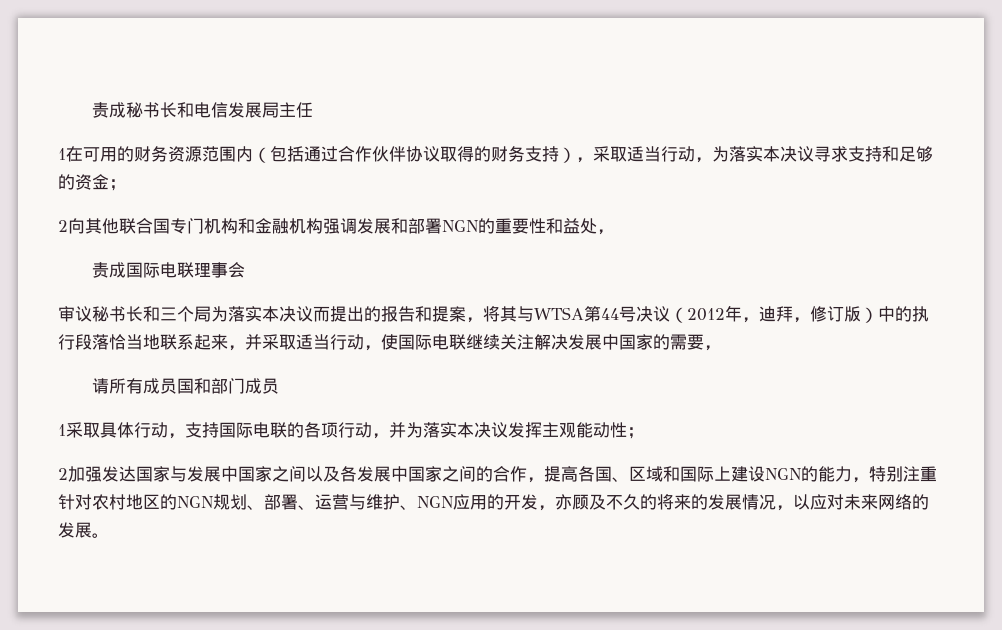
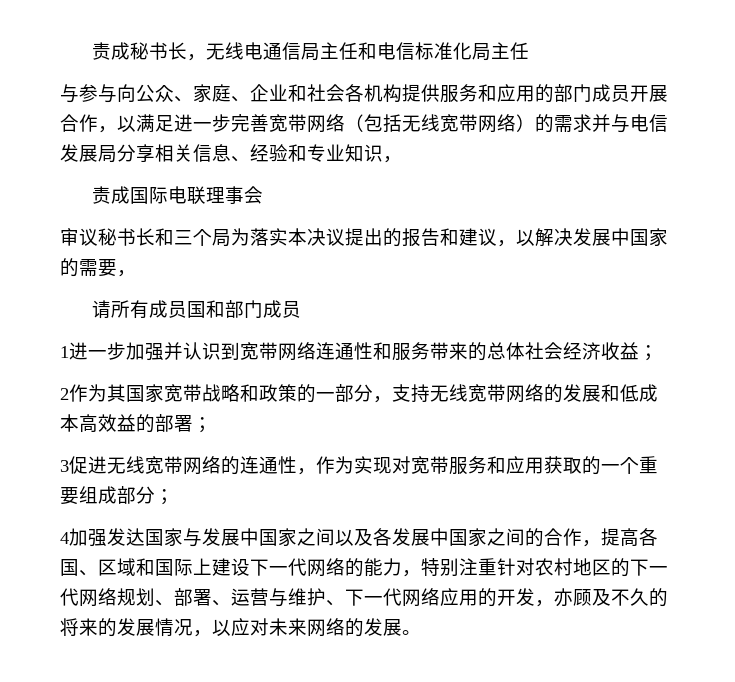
- 责成秘书长和电信发展局主任
- 1在可用的财务资源范围内（包括通过合作伙伴协议取得的财务支持），采取适当行动，为落实本决议寻求支持和足够的资金；
- 2向其他联合国专门机构和金融机构强调发展和部署NGN的重要性和益处，
+ 责成秘书长，无线电通信局主任和电信标准化局主任
+ 与参与向公众、家庭、企业和社会各机构提供服务和应用的部门成员开展合作，以满足进一步完善宽带网络（包括无线宽带网络）的需求并与电信发展局分享相关信息、经验和专业知识，
- 审议秘书长和三个局为落实本决议而提出的报告和提案，将其与WTSA第44号决议（2012年，迪拜，修订版）中的执行段落恰当地联系起来，并采取适当行动，使国际电联继续关注解决发展中国家的需要，
+ 审议秘书长和三个局为落实本决议提出的报告和建议，以解决发展中国家的需要，
- 1采取具体行动，支持国际电联的各项行动，并为落实本决议发挥主观能动性；
- 2加强发达国家与发展中国家之间以及各发展中国家之间的合作，提高各国、区域和国际上建设NGN的能力，特别注重针对农村地区的NGN规划、部署、运营与维护、NGN应用的开发，亦顾及不久的将来的发展情况，以应对未来网络的发展。
+ 1进一步加强并认识到宽带网络连通性和服务带来的总体社会经济收益；
+ 2作为其国家宽带战略和政策的一部分，支持无线宽带网络的发展和低成本高效益的部署；
+ 3促进无线宽带网络的连通性，作为实现对宽带服务和应用获取的一个重要组成部分；
+ 4加强发达国家与发展中国家之间以及各发展中国家之间的合作，提高各国、区域和国际上建设下一代网络的能力，特别注重针对农村地区的下一代网络规划、部署、运营与维护、下一代网络应用的开发，亦顾及不久的将来的发展情况，以应对未来网络的发展。

